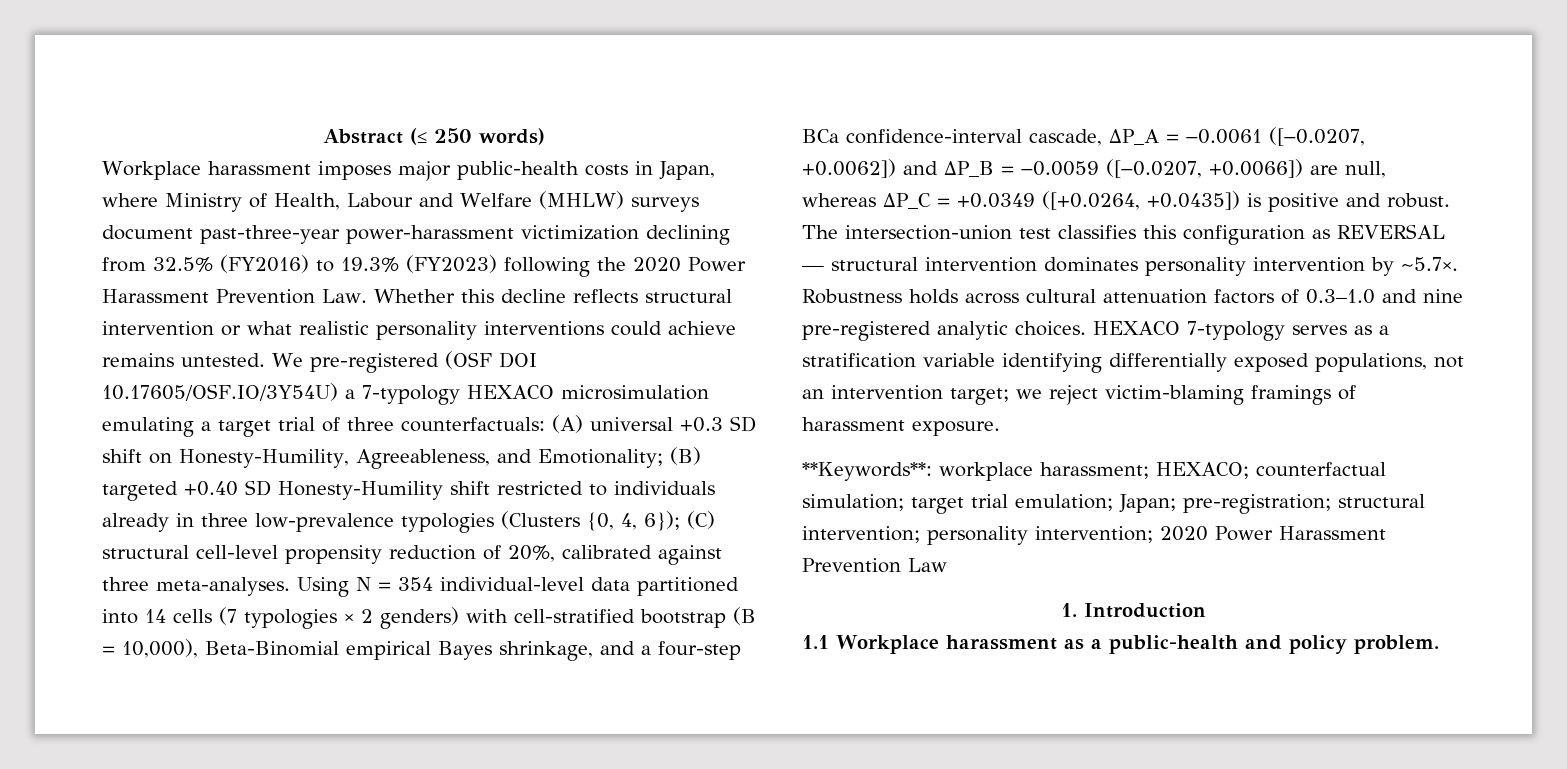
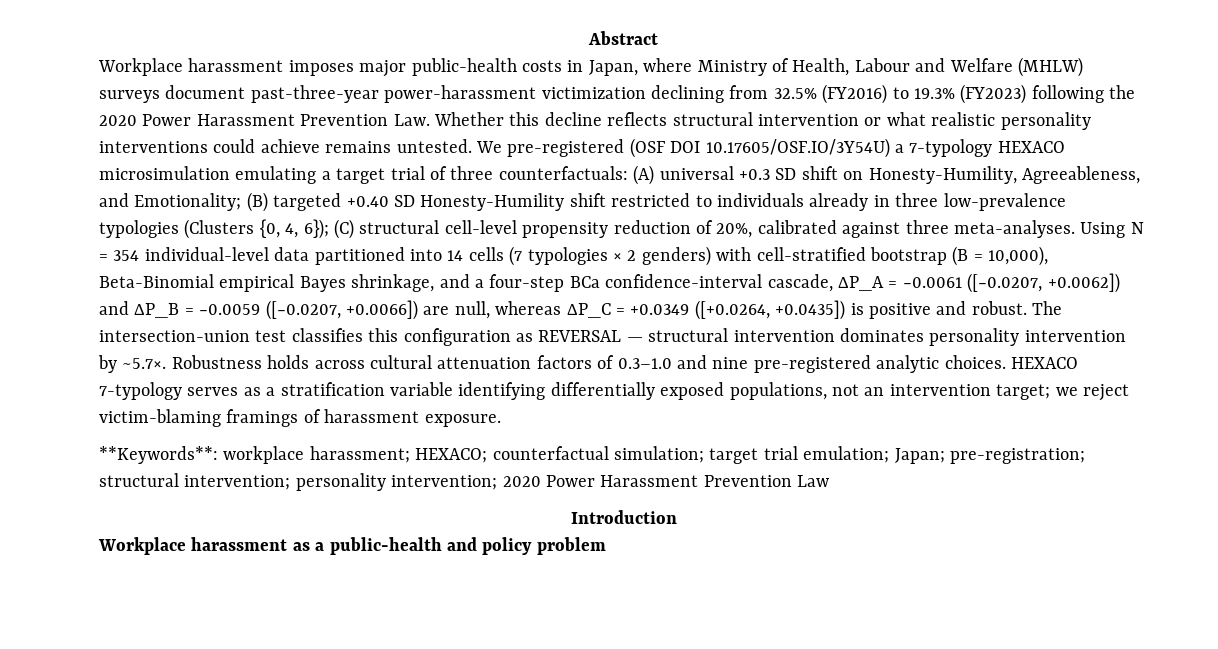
- Abstract (≤ 250 words)
+ Abstract
- 1. Introduction
+ Introduction
- 1.1 Workplace harassment as a public-health and policy problem.
+ Workplace harassment as a public-health and policy problem

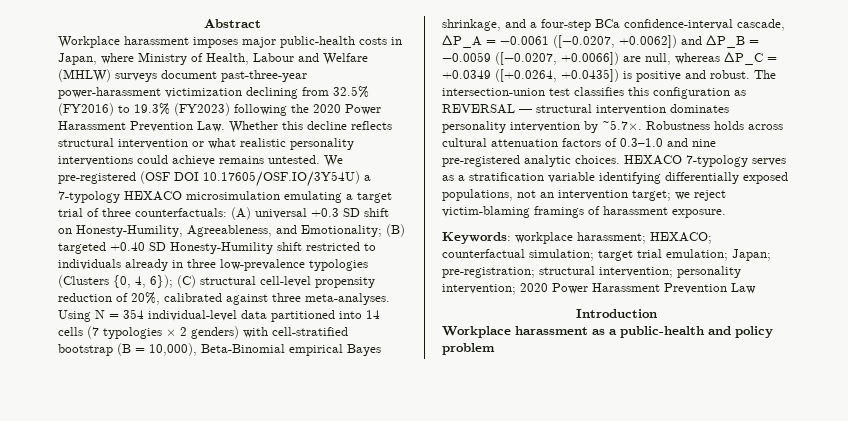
- **Keywords**: workplace harassment; HEXACO; counterfactual simulation; target trial emulation; Japan; pre-registration; structural intervention; personality intervention; 2020 Power Harassment Prevention Law
+ Keywords: workplace harassment; HEXACO; counterfactual simulation; target trial emulation; Japan; pre-registration; structural intervention; personality intervention; 2020 Power Harassment Prevention Law

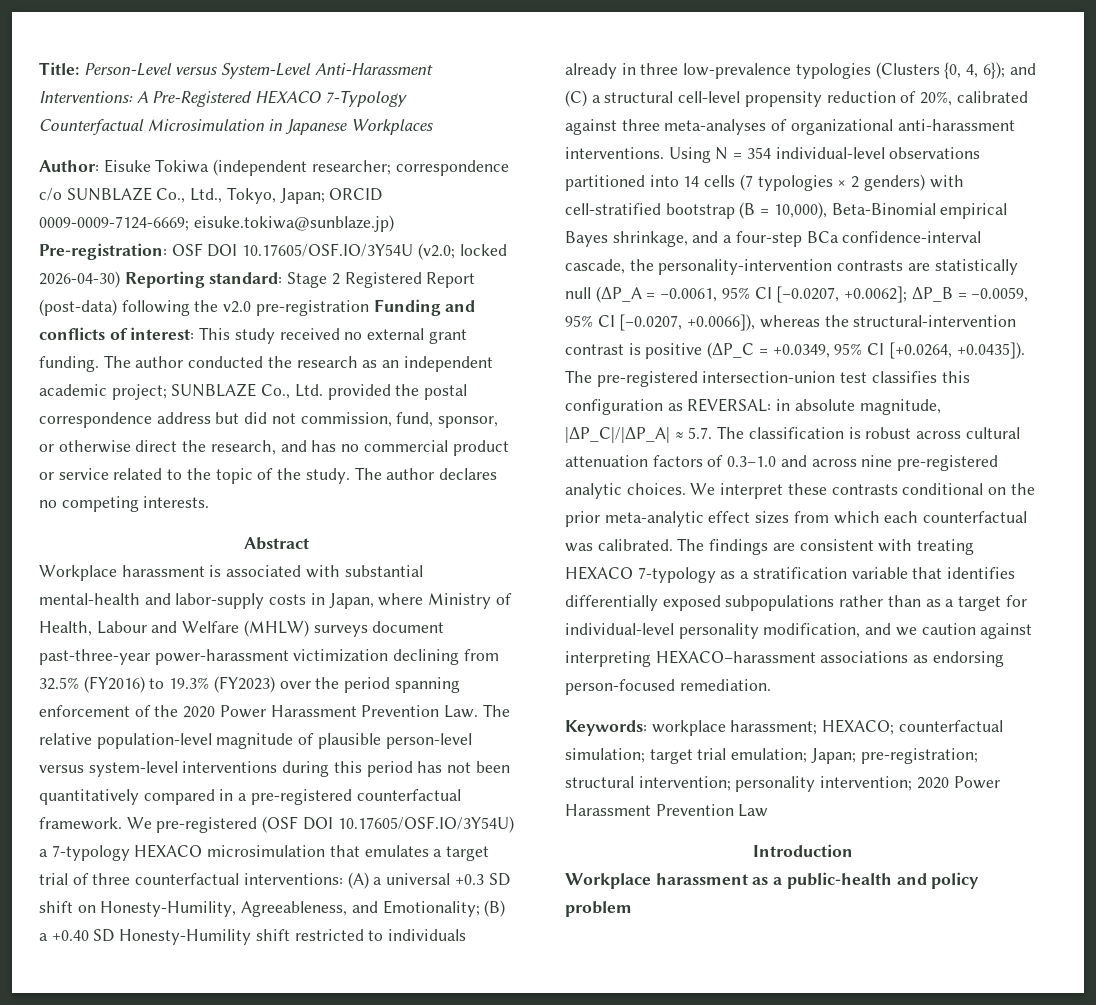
+ Title: Person-Level versus System-Level Anti-Harassment Interventions: A Pre-Registered HEXACO 7-Typology Counterfactual Microsimulation in Japanese Workplaces
+ Author: Eisuke Tokiwa (independent researcher; correspondence c/o SUNBLAZE Co., Ltd., Tokyo, Japan; ORCID 0009-0009-7124-6669; eisuke.tokiwa@sunblaze.jp) Pre-registration: OSF DOI 10.17605/OSF.IO/3Y54U (v2.0; locked 2026-04-30) Reporting standard: Stage 2 Registered Report (post-data) following the v2.0 pre-registration Funding and conflicts of interest: This study received no external grant funding. The author conducted the research as an independent academic project; SUNBLAZE Co., Ltd. provided the postal correspondence address but did not commission, fund, sponsor, or otherwise direct the research, and has no commercial product or service related to the topic of the study. The author declares no competing interests.
  Abstract
- Workplace harassment imposes major public-health costs in Japan, where Ministry of Health, Labour and Welfare (MHLW) surveys document past-three-year power-harassment victimization declining from 32.5% (FY2016) to 19.3% (FY2023) following the 2020 Power Harassment Prevention Law. Whether this decline reflects structural intervention or what realistic personality interventions could achieve remains untested.
+ Workplace harassment is associated with substantial mental-health and labor-supply costs in Japan, where Ministry of Health, Labour and Welfare (MHLW) surveys document past-three-year power-harassment victimization declining from 32.5% (FY2016) to 19.3% (FY2023) over the period spanning enforcement of the 2020 Power Harassment Prevention Law. The relative population-level magnitude of plausible person-level versus system-level interventions during this period has not been quantitatively compared in a pre-registered counterfactual framework.
- We pre-registered (OSF DOI 10.17605/OSF.IO/3Y54U) a 7-typology HEXACO microsimulation emulating a target trial of three counterfactuals: (A) universal +0.3 SD shift on Honesty-Humility, Agreeableness, and Emotionality; (B) targeted +0.40 SD Honesty-Humility shift restricted to individuals already in three low-prevalence typologies (Clusters {0, 4, 6}); (C) structural cell-level propensity reduction of 20%, calibrated against three meta-analyses.
+ We pre-registered (OSF DOI 10.17605/OSF.IO/3Y54U) a 7-typology HEXACO microsimulation that emulates a target trial of three counterfactual interventions: (A) a universal +0.3 SD shift on Honesty-Humility, Agreeableness, and Emotionality; (B) a +0.40 SD Honesty-Humility shift restricted to individuals already in three low-prevalence typologies (Clusters {0, 4, 6}); and (C) a structural cell-level propensity reduction of 20%, calibrated against three meta-analyses of organizational anti-harassment interventions.
- Using N = 354 individual-level data partitioned into 14 cells (7 typologies × 2 genders) with cell-stratified bootstrap (B = 10,000), Beta-Binomial empirical Bayes shrinkage, and a four-step BCa confidence-interval cascade, ΔP_A = −0.0061 ([−0.0207, +0.0062]) and ΔP_B = −0.0059 ([−0.0207, +0.0066]) are null, whereas ΔP_C = +0.0349 ([+0.0264, +0.0435]) is positive and robust. The intersection-union test classifies this configuration as REVERSAL — structural intervention dominates personality intervention by ~5.7×. Robustness holds across cultural attenuation factors of 0.3–1.0 and nine pre-registered analytic choices.
+ Using N = 354 individual-level observations partitioned into 14 cells (7 typologies × 2 genders) with cell-stratified bootstrap (B = 10,000), Beta-Binomial empirical Bayes shrinkage, and a four-step BCa confidence-interval cascade, the personality-intervention contrasts are statistically null (ΔP_A = −0.0061, 95% CI [−0.0207, +0.0062]; ΔP_B = −0.0059, 95% CI [−0.0207, +0.0066]), whereas the structural-intervention contrast is positive (ΔP_C = +0.0349, 95% CI [+0.0264, +0.0435]). The pre-registered intersection-union test classifies this configuration as REVERSAL: in absolute magnitude, |ΔP_C|/|ΔP_A| ≈ 5.7. The classification is robust across cultural attenuation factors of 0.3–1.0 and across nine pre-registered analytic choices.
- HEXACO 7-typology serves as a stratification variable identifying differentially exposed populations, not an intervention target; we reject victim-blaming framings of harassment exposure.
+ We interpret these contrasts conditional on the prior meta-analytic effect sizes from which each counterfactual was calibrated. The findings are consistent with treating HEXACO 7-typology as a stratification variable that identifies differentially exposed subpopulations rather than as a target for individual-level personality modification, and we caution against interpreting HEXACO–harassment associations as endorsing person-focused remediation.

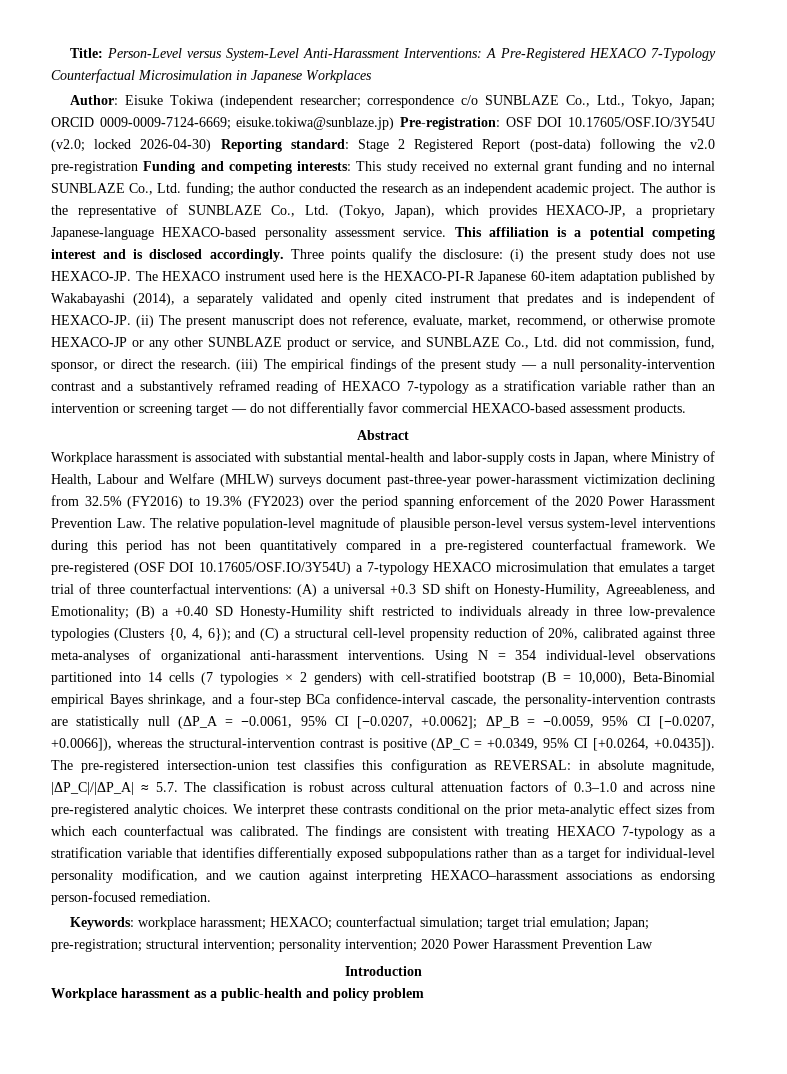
- Author: Eisuke Tokiwa (independent researcher; correspondence c/o SUNBLAZE Co., Ltd., Tokyo, Japan; ORCID 0009-0009-7124-6669; eisuke.tokiwa@sunblaze.jp) Pre-registration: OSF DOI 10.17605/OSF.IO/3Y54U (v2.0; locked 2026-04-30) Reporting standard: Stage 2 Registered Report (post-data) following the v2.0 pre-registration Funding and conflicts of interest: This study received no external grant funding. The author conducted the research as an independent academic project; SUNBLAZE Co., Ltd. provided the postal correspondence address but did not commission, fund, sponsor, or otherwise direct the research, and has no commercial product or service related to the topic of the study. The author declares no competing interests.
+ Author: Eisuke Tokiwa (independent researcher; correspondence c/o SUNBLAZE Co., Ltd., Tokyo, Japan; ORCID 0009-0009-7124-6669; eisuke.tokiwa@sunblaze.jp) Pre-registration: OSF DOI 10.17605/OSF.IO/3Y54U (v2.0; locked 2026-04-30) Reporting standard: Stage 2 Registered Report (post-data) following the v2.0 pre-registration Funding and competing interests: This study received no external grant funding and no internal SUNBLAZE Co., Ltd. funding; the author conducted the research as an independent academic project. The author is the representative of SUNBLAZE Co., Ltd. (Tokyo, Japan), which provides HEXACO-JP, a proprietary Japanese-language HEXACO-based personality assessment service. This affiliation is a potential competing interest and is disclosed accordingly. Three points qualify the disclosure: (i) the present study does not use HEXACO-JP. The HEXACO instrument used here is the HEXACO-PI-R Japanese 60-item adaptation published by Wakabayashi (2014), a separately validated and openly cited instrument that predates and is independent of HEXACO-JP. (ii) The present manuscript does not reference, evaluate, market, recommend, or otherwise promote HEXACO-JP or any other SUNBLAZE product or service, and SUNBLAZE Co., Ltd. did not commission, fund, sponsor, or direct the research. (iii) The empirical findings of the present study — a null personality-intervention contrast and a substantively reframed reading of HEXACO 7-typology as a stratification variable rather than an intervention or screening target — do not differentially favor commercial HEXACO-based assessment products.

